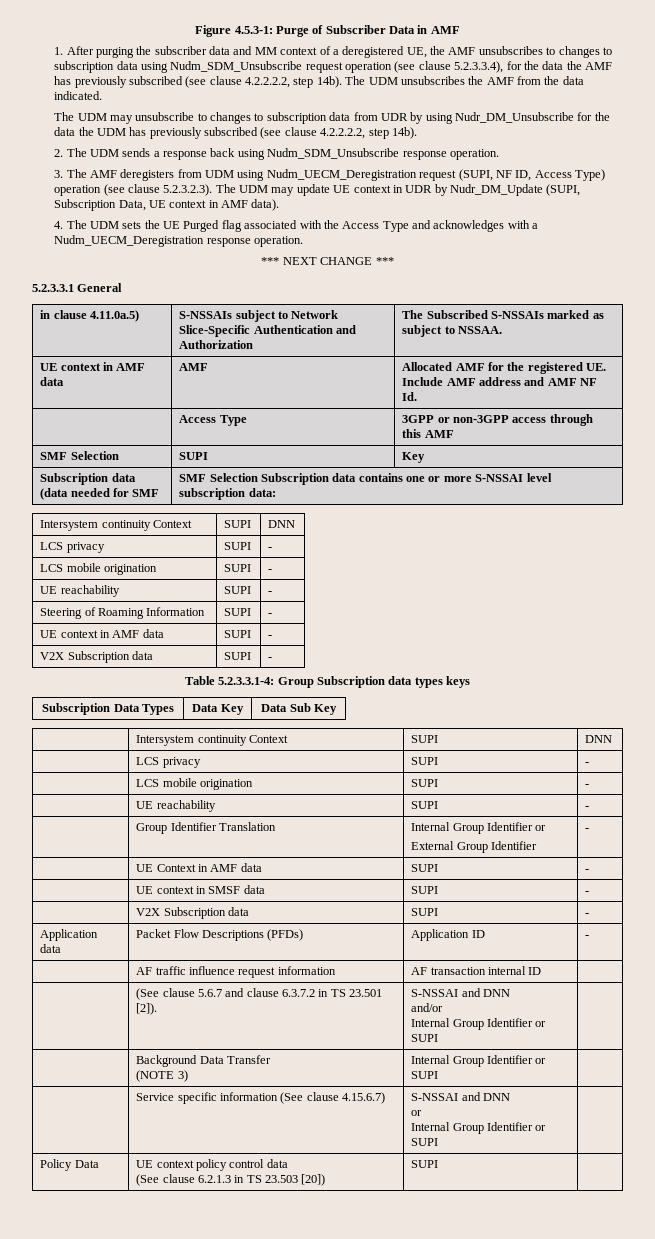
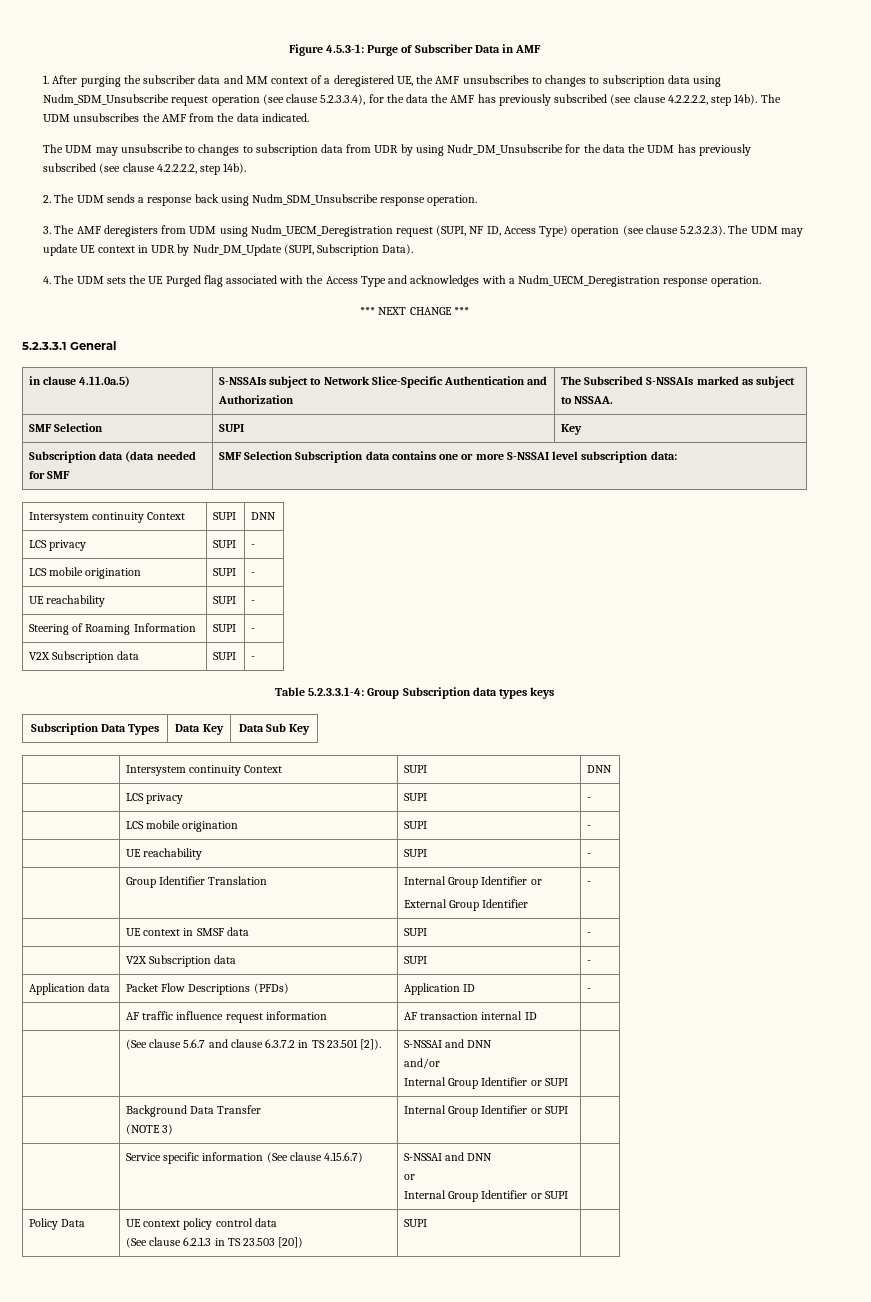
- 3. The AMF deregisters from UDM using Nudm_UECM_Deregistration request (SUPI, NF ID, Access Type) operation (see clause 5.2.3.2.3). The UDM may update UE context in UDR by Nudr_DM_Update (SUPI, Subscription Data, UE context in AMF data).
+ 3. The AMF deregisters from UDM using Nudm_UECM_Deregistration request (SUPI, NF ID, Access Type) operation (see clause 5.2.3.2.3). The UDM may update UE context in UDR by Nudr_DM_Update (SUPI, Subscription Data).
- UE context in AMF data | AMF | Allocated AMF for the registered UE. Include AMF address and AMF NF Id.
- | Access Type | 3GPP or non-3GPP access through this AMF
- UE context in AMF data | SUPI | -
- | UE Context in AMF data | SUPI | -

